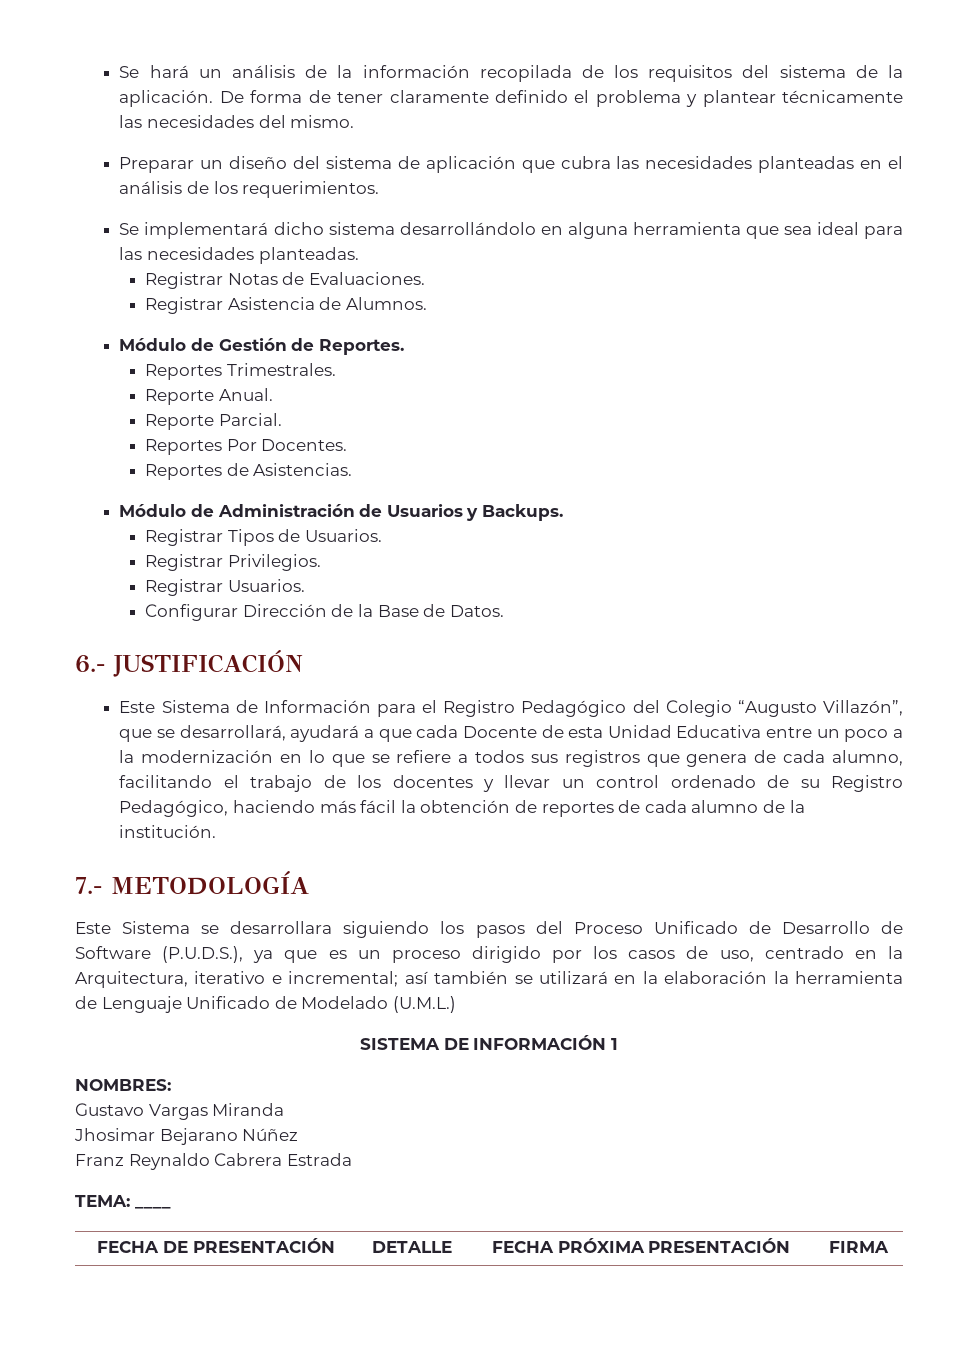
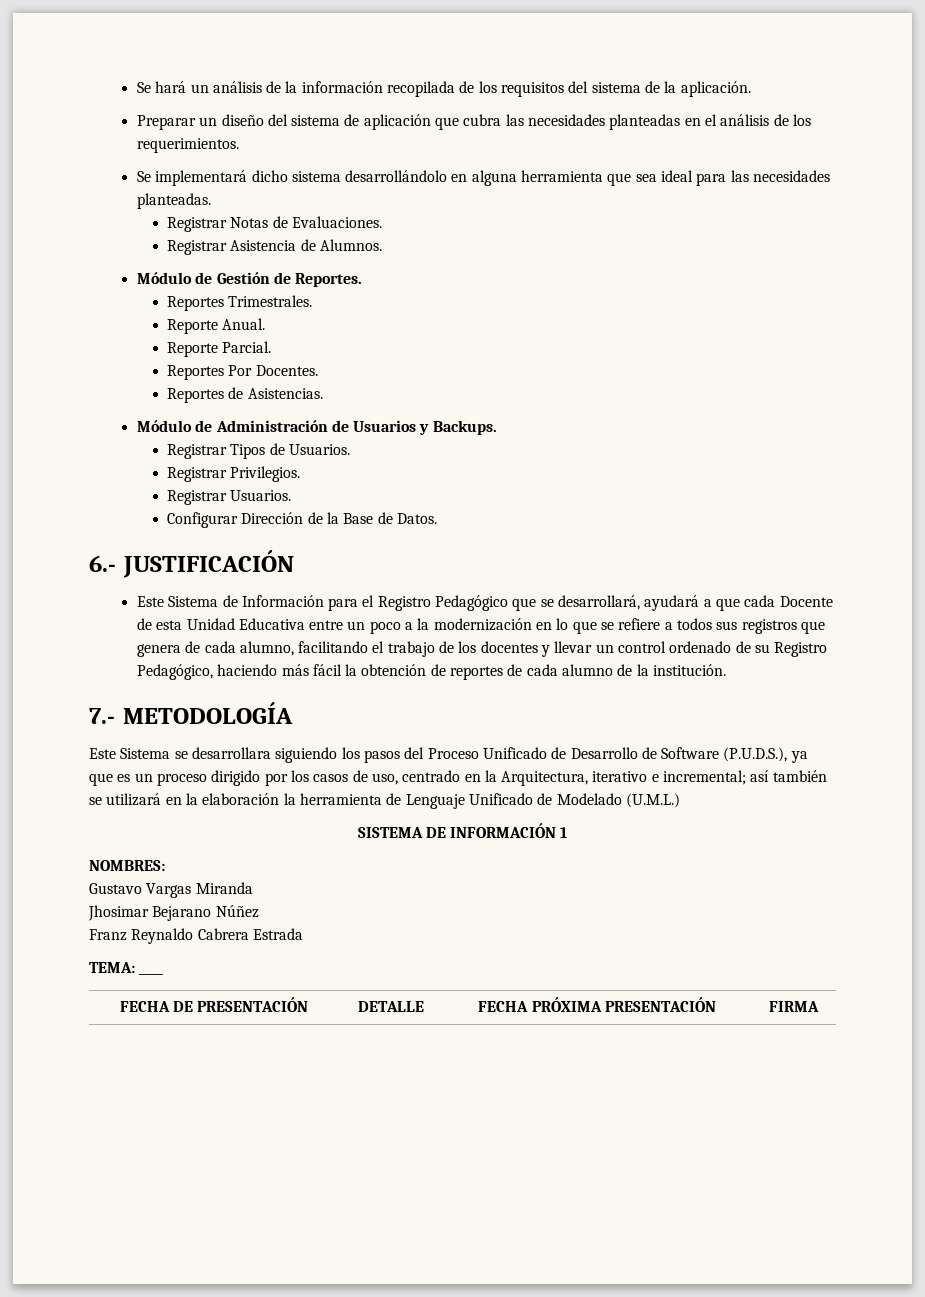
- De forma de tener claramente definido el problema y plantear técnicamente las necesidades del mismo.
- Este Sistema de Información para el Registro Pedagógico del Colegio “Augusto Villazón”, que se desarrollará, ayudará a que cada Docente de esta Unidad Educativa entre un poco a la modernización en lo que se refiere a todos sus registros que genera de cada alumno, facilitando el trabajo de los docentes y llevar un control ordenado de su Registro Pedagógico, haciendo más fácil la obtención de reportes de cada alumno de la institución.
+ Este Sistema de Información para el Registro Pedagógico que se desarrollará, ayudará a que cada Docente de esta Unidad Educativa entre un poco a la modernización en lo que se refiere a todos sus registros que genera de cada alumno, facilitando el trabajo de los docentes y llevar un control ordenado de su Registro Pedagógico, haciendo más fácil la obtención de reportes de cada alumno de la institución.

